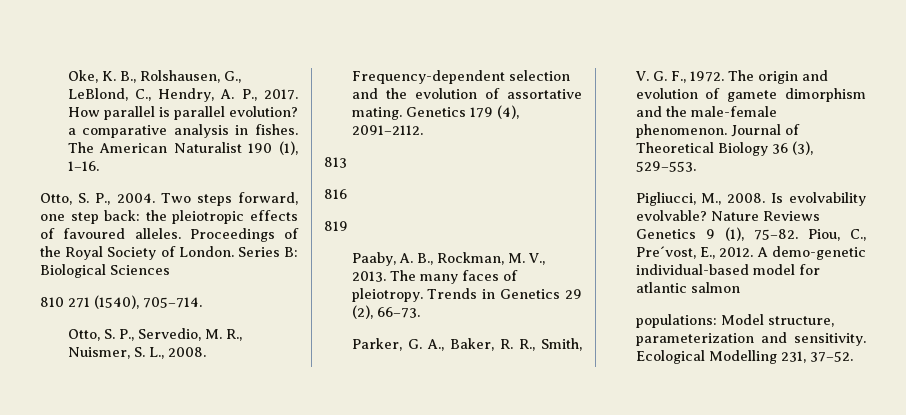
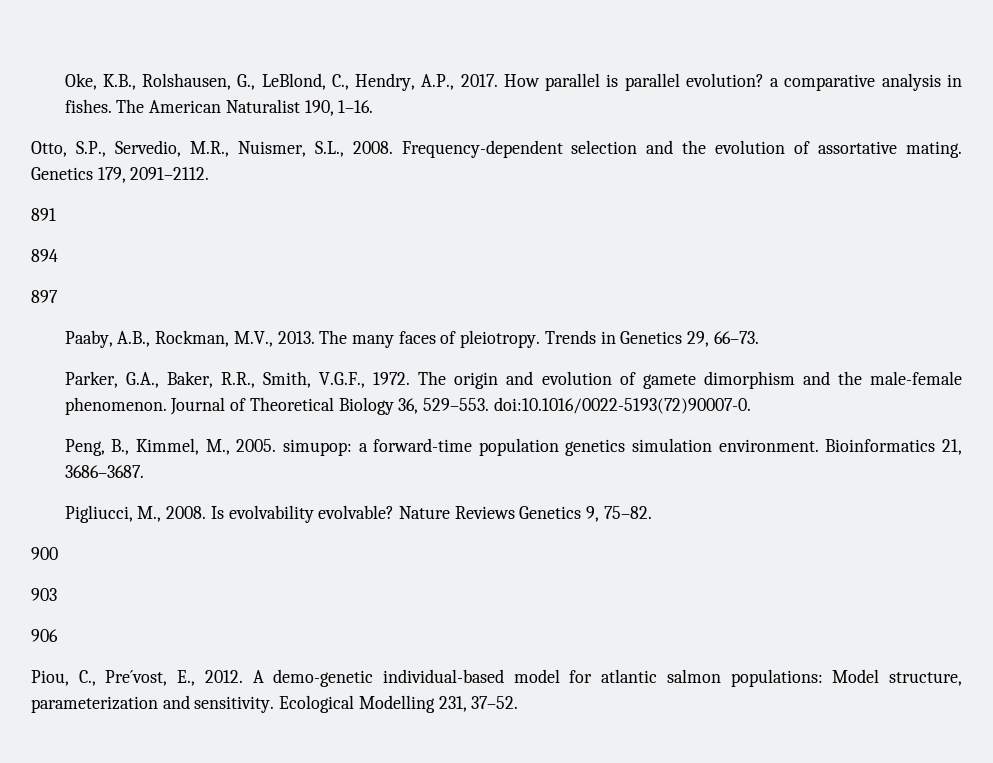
- Oke, K. B., Rolshausen, G., LeBlond, C., Hendry, A. P., 2017.
+ Oke, K.B., Rolshausen, G., LeBlond, C., Hendry, A.P., 2017.
- The American Naturalist 190 (1), 1–16.
+ The American Naturalist 190, 1–16.
- Otto, S. P., 2004. Two steps forward, one step back: the pleiotropic effects of favoured alleles. Proceedings of the Royal Society of London. Series B: Biological Sciences
- 810 271 (1540), 705–714.
- Otto, S. P., Servedio, M. R., Nuismer, S. L., 2008.
+ Otto, S.P., Servedio, M.R., Nuismer, S.L., 2008.
- Genetics 179 (4), 2091–2112.
+ Genetics 179, 2091–2112.
- 813
- 816
- 819
- Paaby, A. B., Rockman, M. V., 2013.
+ 891
+ 894
+ 897
+ Paaby, A.B., Rockman, M.V., 2013.
- Trends in Genetics 29 (2), 66–73.
+ Trends in Genetics 29, 66–73.
- Parker, G. A., Baker, R. R., Smith, V. G. F., 1972.
+ Parker, G.A., Baker, R.R., Smith, V.G.F., 1972.
- Journal of Theoretical Biology 36 (3), 529–553.
+ Journal of Theoretical Biology 36, 529–553. doi:10.1016/0022-5193(72)90007-0.
+ Peng, B., Kimmel, M., 2005. simupop: a forward-time population genetics simulation environment. Bioinformatics 21, 3686–3687.
- Nature Reviews Genetics 9 (1), 75–82. Piou, C., Pre´vost, E., 2012.
+ Nature Reviews Genetics 9, 75–82.
+ 900
+ 903
+ 906
+ Piou, C., Pre´vost, E., 2012.
- A demo-genetic individual-based model for atlantic salmon
- populations: Model structure, parameterization and sensitivity.
+ A demo-genetic individual-based model for atlantic salmon populations: Model structure, parameterization and sensitivity.

